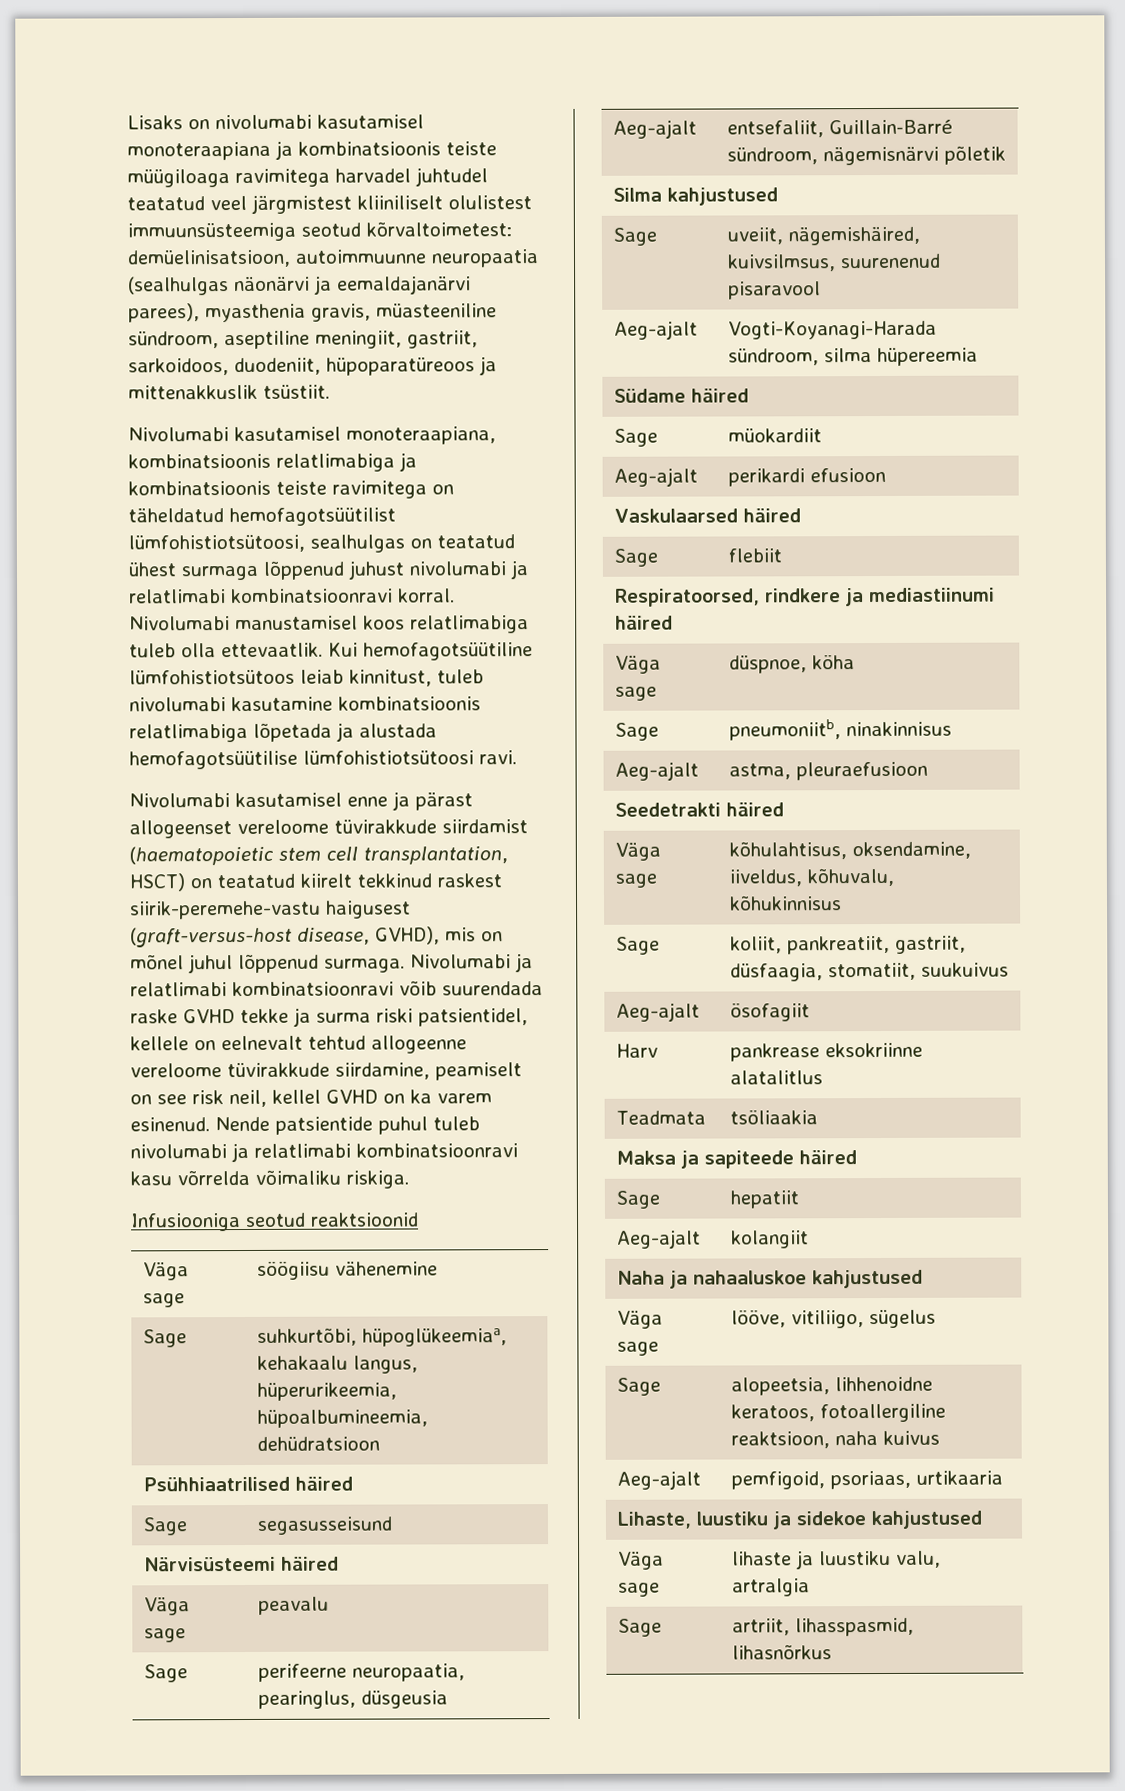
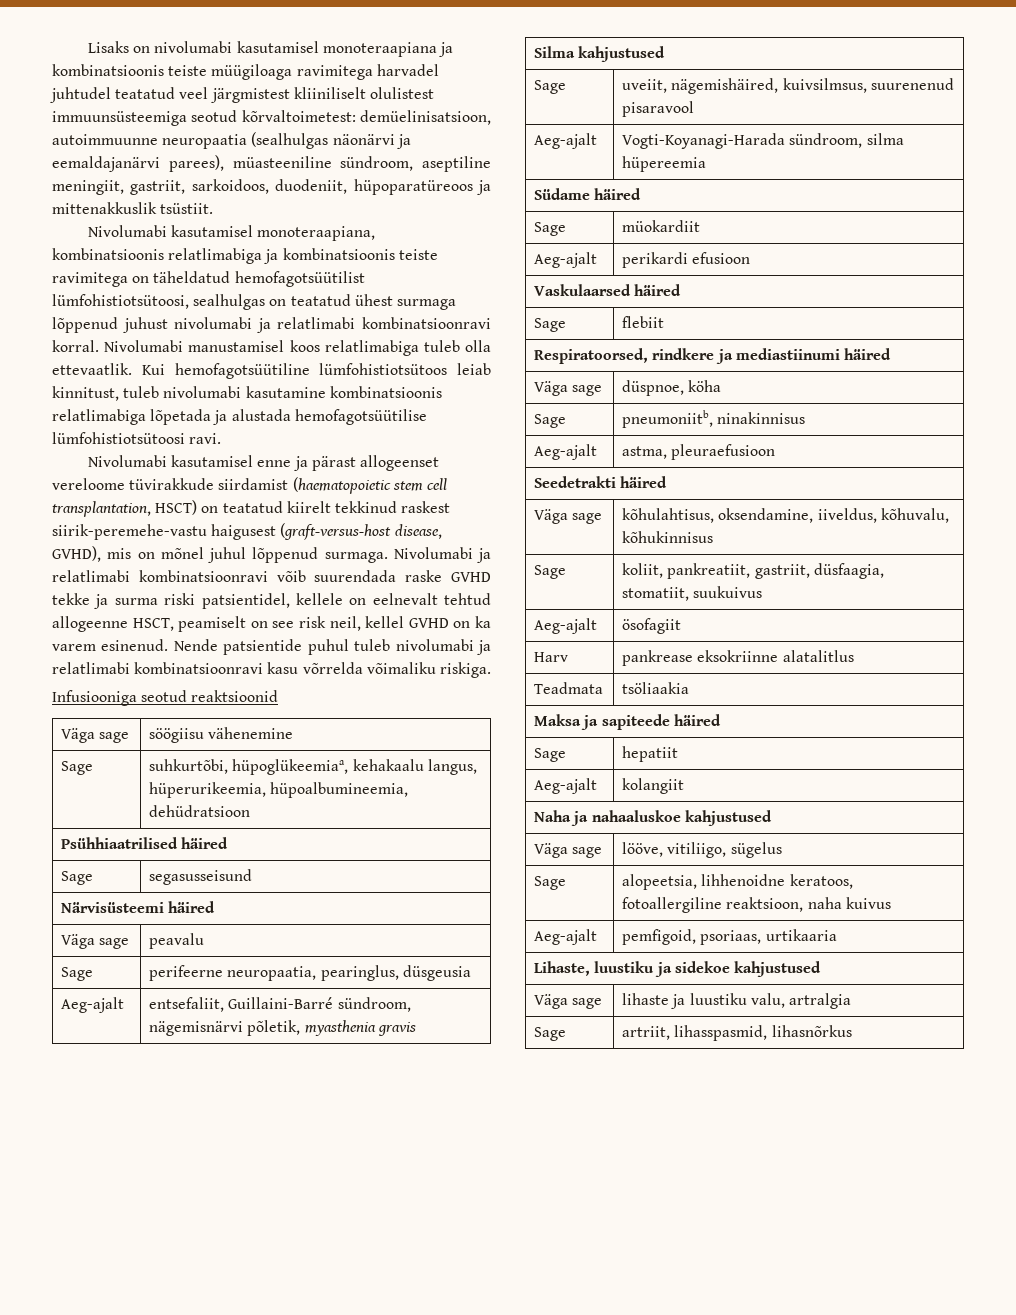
- Lisaks on nivolumabi kasutamisel monoteraapiana ja kombinatsioonis teiste müügiloaga ravimitega harvadel juhtudel teatatud veel järgmistest kliiniliselt olulistest immuunsüsteemiga seotud kõrvaltoimetest: demüelinisatsioon, autoimmuunne neuropaatia (sealhulgas näonärvi ja eemaldajanärvi parees), myasthenia gravis, müasteeniline sündroom, aseptiline meningiit, gastriit, sarkoidoos, duodeniit, hüpoparatüreoos ja mittenakkuslik tsüstiit.
+ Lisaks on nivolumabi kasutamisel monoteraapiana ja kombinatsioonis teiste müügiloaga ravimitega harvadel juhtudel teatatud veel järgmistest kliiniliselt olulistest immuunsüsteemiga seotud kõrvaltoimetest: demüelinisatsioon, autoimmuunne neuropaatia (sealhulgas näonärvi ja eemaldajanärvi parees), müasteeniline sündroom, aseptiline meningiit, gastriit, sarkoidoos, duodeniit, hüpoparatüreoos ja mittenakkuslik tsüstiit.
- Nivolumabi ja relatlimabi kombinatsioonravi võib suurendada raske GVHD tekke ja surma riski patsientidel, kellele on eelnevalt tehtud allogeenne vereloome tüvirakkude siirdamine, peamiselt on see risk neil, kellel GVHD on ka varem esinenud.
+ Nivolumabi ja relatlimabi kombinatsioonravi võib suurendada raske GVHD tekke ja surma riski patsientidel, kellele on eelnevalt tehtud allogeenne HSCT, peamiselt on see risk neil, kellel GVHD on ka varem esinenud.
- Aeg-ajalt | entsefaliit, Guillain‑Barré sündroom, nägemisnärvi põletik
+ Aeg-ajalt | entsefaliit, Guillaini-Barré sündroom, nägemisnärvi põletik, myasthenia gravis

